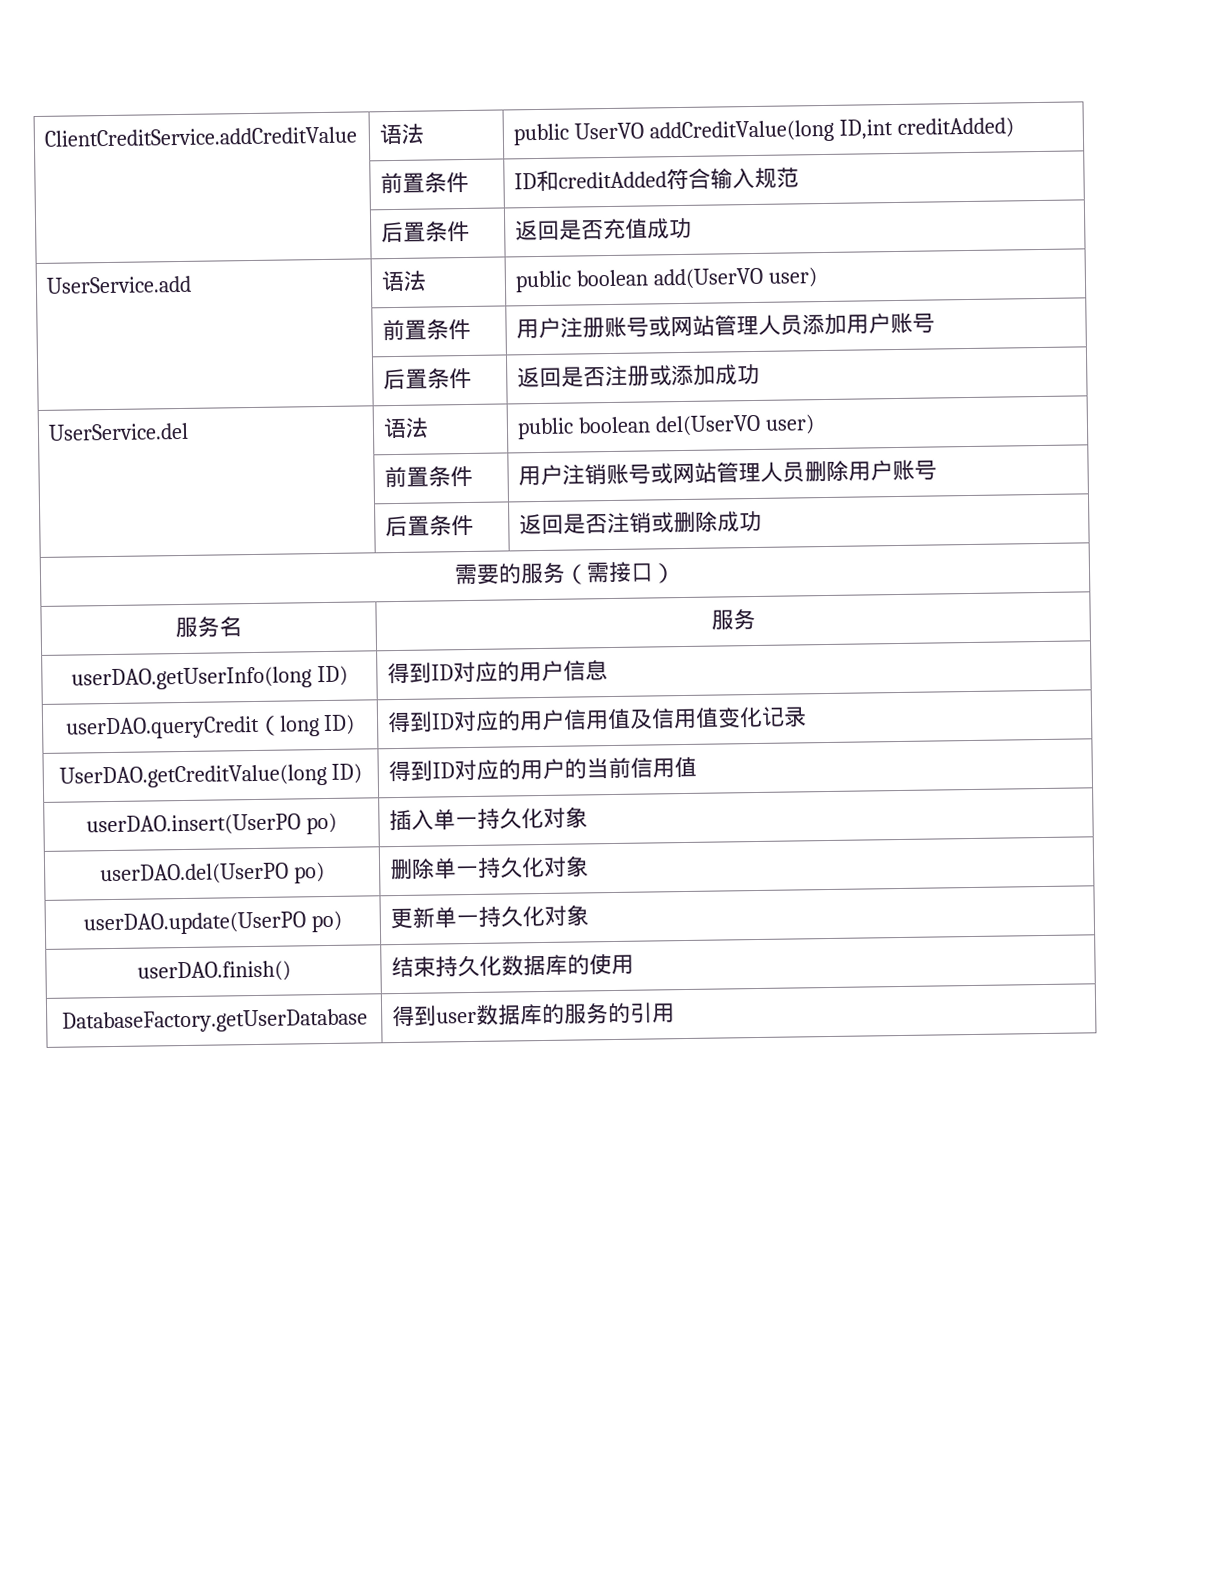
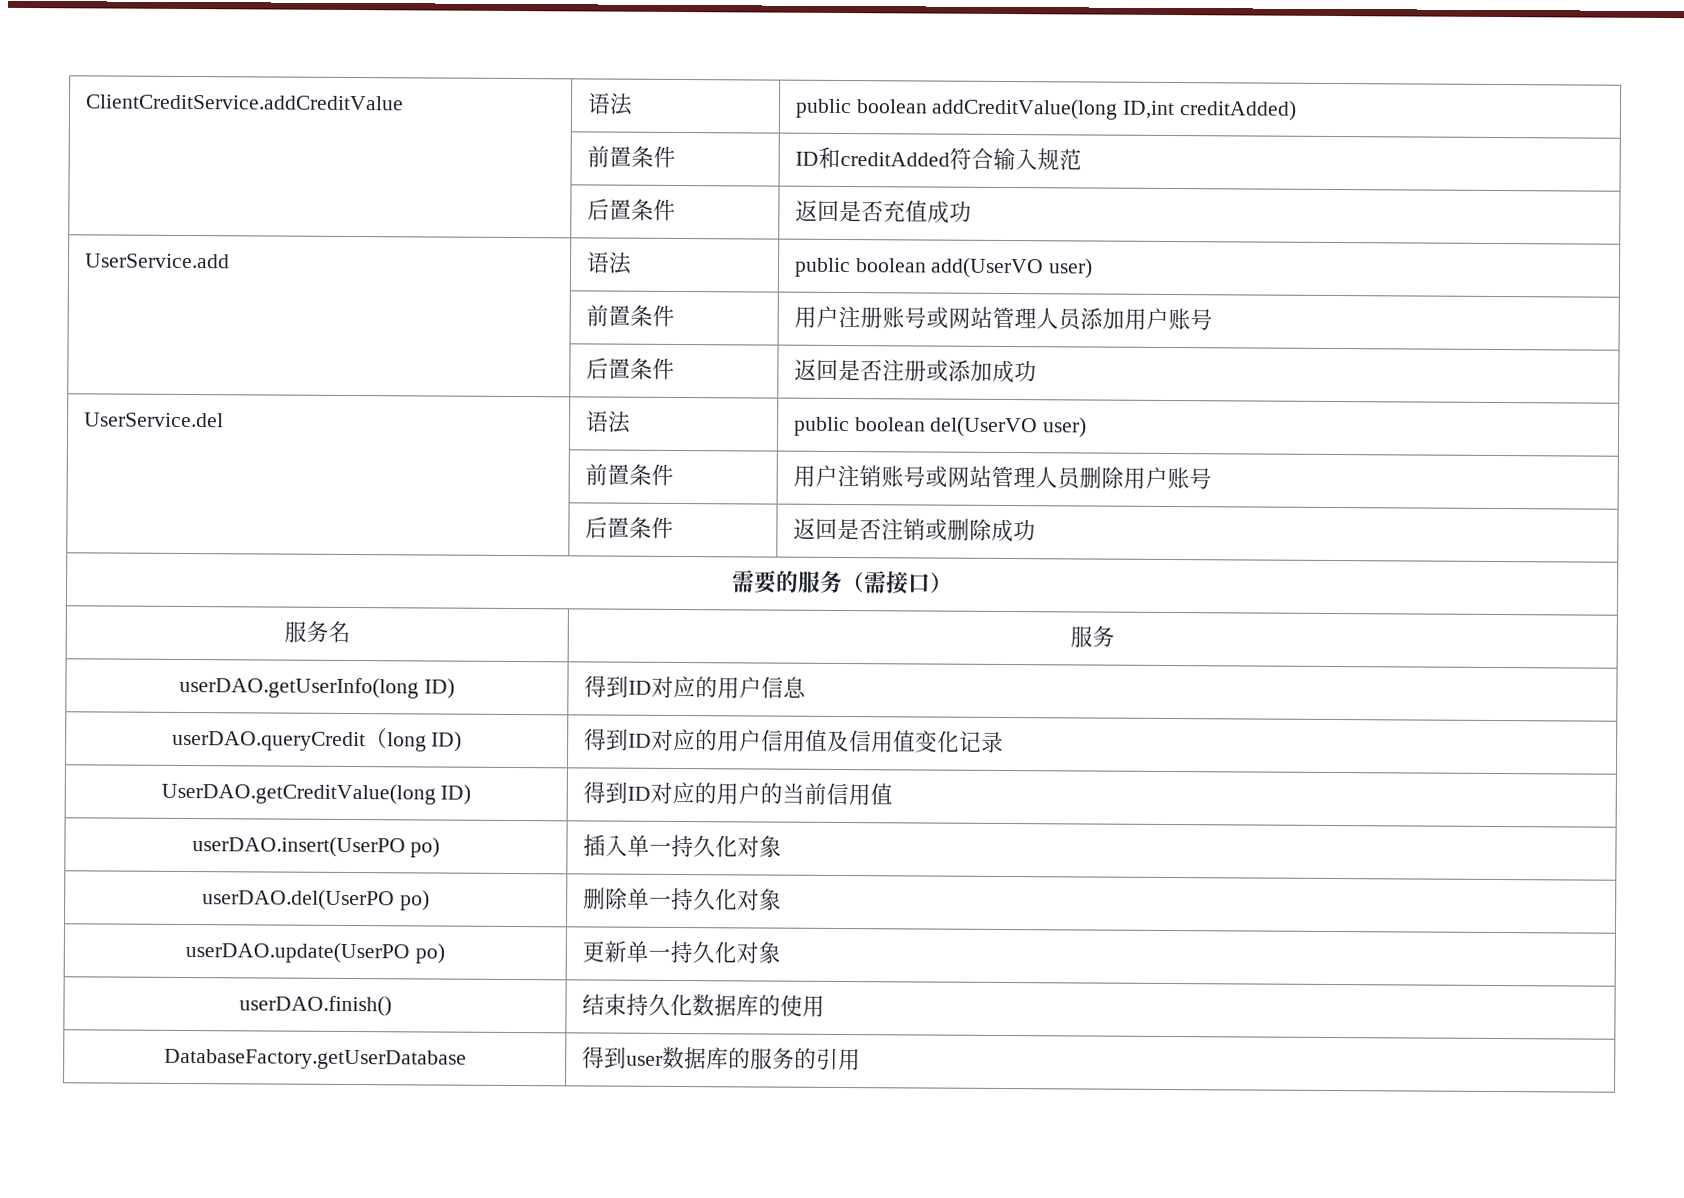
- ClientCreditService.addCreditValue | 语法 | public UserVO addCreditValue(long ID,int creditAdded)
+ ClientCreditService.addCreditValue | 语法 | public boolean addCreditValue(long ID,int creditAdded)

